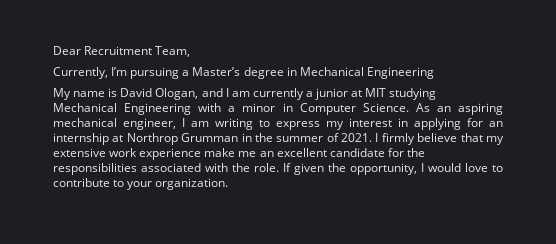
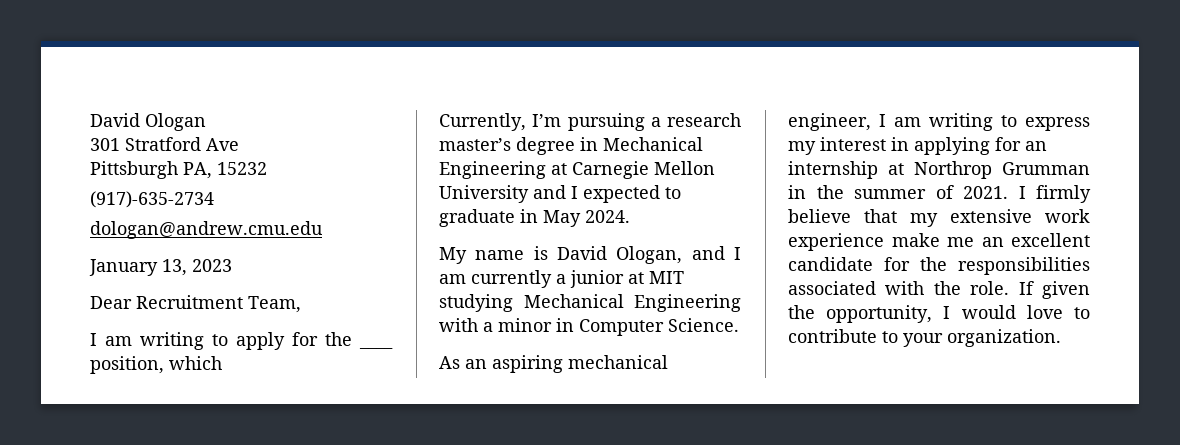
+ David Ologan
+ 301 Stratford Ave
+ Pittsburgh PA, 15232
+ (917)-635-2734
+ dologan@andrew.cmu.edu
+ January 13, 2023
  Dear Recruitment Team,
+ I am writing to apply for the ____ position, which
- Currently, I’m pursuing a Master’s degree in Mechanical Engineering
+ Currently, I’m pursuing a research master’s degree in Mechanical Engineering at Carnegie Mellon University and I expected to graduate in May 2024.
- My name is David Ologan, and I am currently a junior at MIT studying Mechanical Engineering with a minor in Computer Science. As an aspiring mechanical engineer, I am writing to express my interest in applying for an internship at Northrop Grumman in the summer of 2021.
+ My name is David Ologan, and I am currently a junior at MIT studying Mechanical Engineering with a minor in Computer Science.
+ As an aspiring mechanical engineer, I am writing to express my interest in applying for an internship at Northrop Grumman in the summer of 2021.

